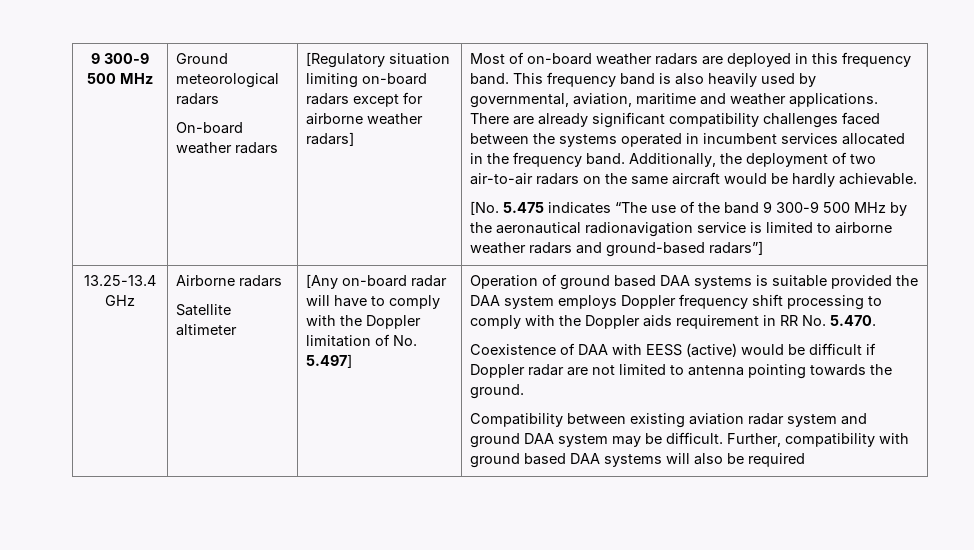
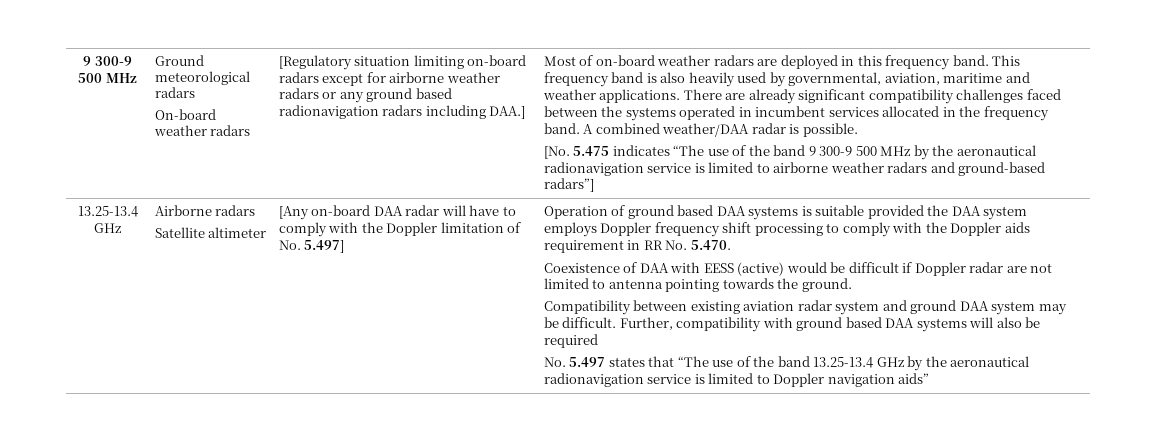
- [Regulatory situation limiting on-board radars except for airborne weather radars]
+ [Regulatory situation limiting on-board radars except for airborne weather radars or any ground based radionavigation radars including DAA.]
- Additionally, the deployment of two air-to-air radars on the same aircraft would be hardly achievable.
+ A combined weather/DAA radar is possible.
- [Any on-board radar will have to comply with the Doppler limitation of No. 5.497]
+ [Any on-board DAA radar will have to comply with the Doppler limitation of No. 5.497]
+ No. 5.497 states that “The use of the band 13.25-13.4 GHz by the aeronautical radionavigation service is limited to Doppler navigation aids”

